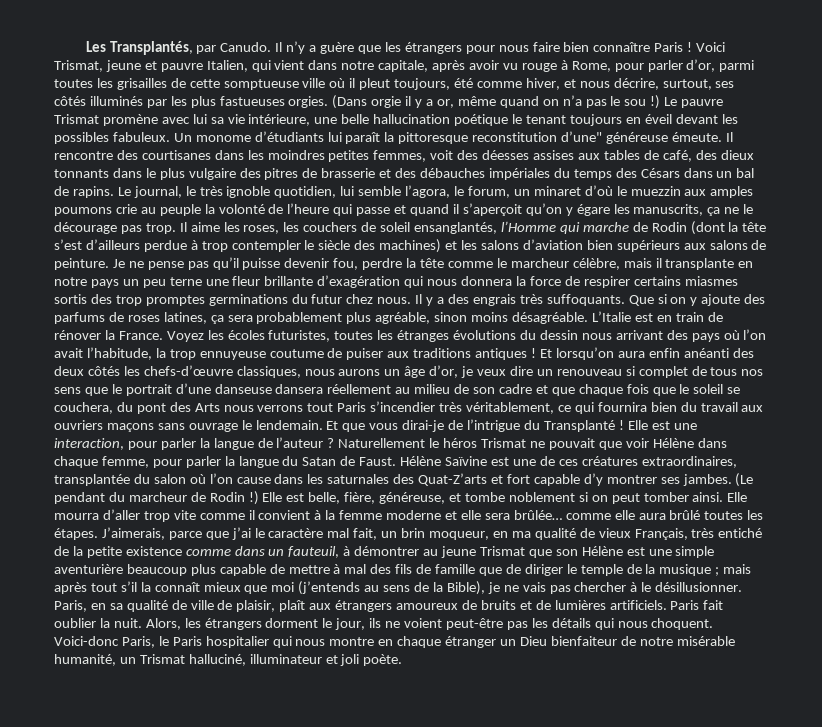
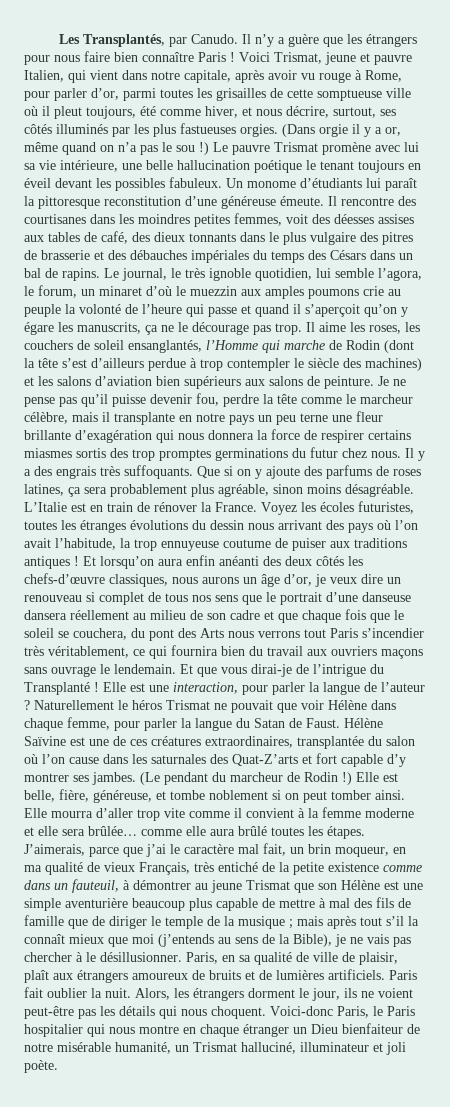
- Un monome d’étudiants lui paraît la pittoresque reconstitution d’une" généreuse émeute.
+ Un monome d’étudiants lui paraît la pittoresque reconstitution d’une généreuse émeute.

